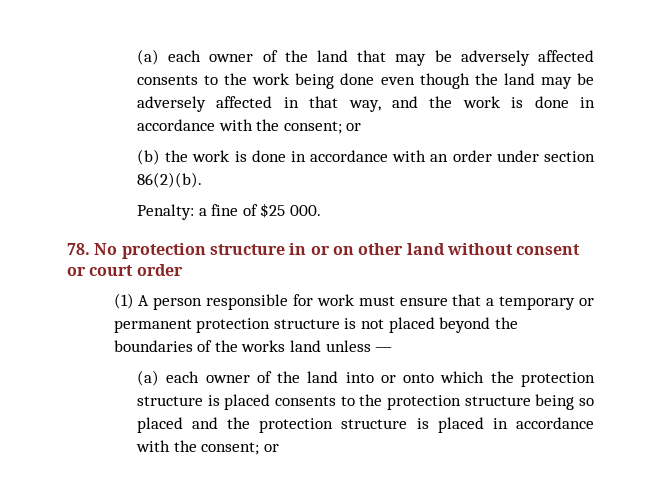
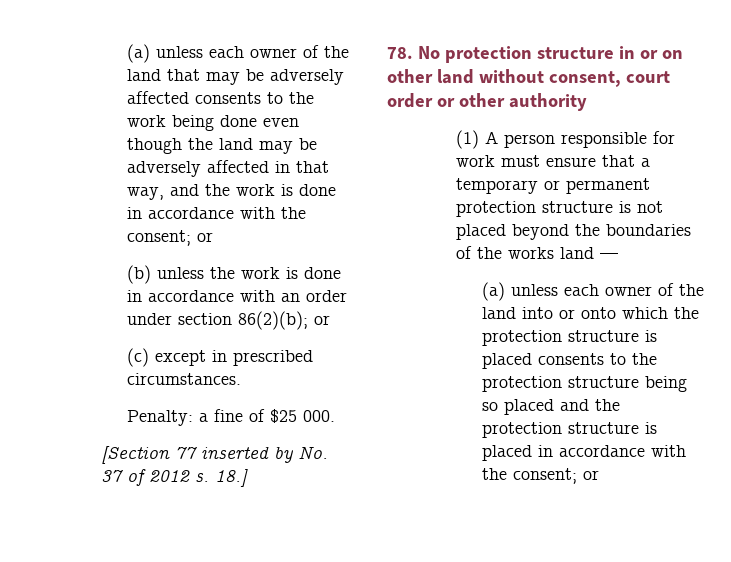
- (a) each owner of the land that may be adversely affected consents to the work being done even though the land may be adversely affected in that way, and the work is done in accordance with the consent; or
+ (a) unless each owner of the land that may be adversely affected consents to the work being done even though the land may be adversely affected in that way, and the work is done in accordance with the consent; or
- (b) the work is done in accordance with an order under section 86(2)(b).
+ (b) unless the work is done in accordance with an order under section 86(2)(b); or
+ (c) except in prescribed circumstances.
+ [Section 77 inserted by No. 37 of 2012 s. 18.]
- 78. No protection structure in or on other land without consent or court order
+ 78. No protection structure in or on other land without consent, court order or other authority
- (1) A person responsible for work must ensure that a temporary or permanent protection structure is not placed beyond the boundaries of the works land unless —
+ (1) A person responsible for work must ensure that a temporary or permanent protection structure is not placed beyond the boundaries of the works land —
- (a) each owner of the land into or onto which the protection structure is placed consents to the protection structure being so placed and the protection structure is placed in accordance with the consent; or
+ (a) unless each owner of the land into or onto which the protection structure is placed consents to the protection structure being so placed and the protection structure is placed in accordance with the consent; or

